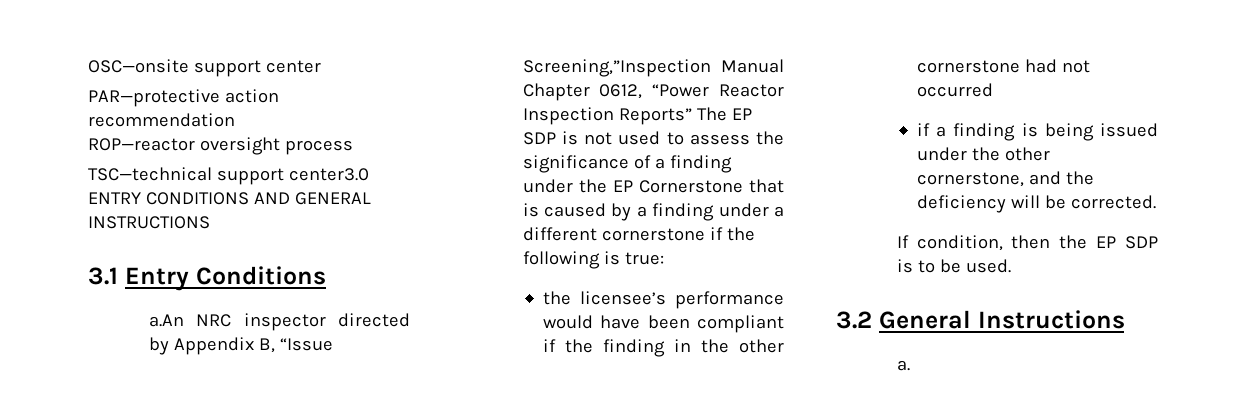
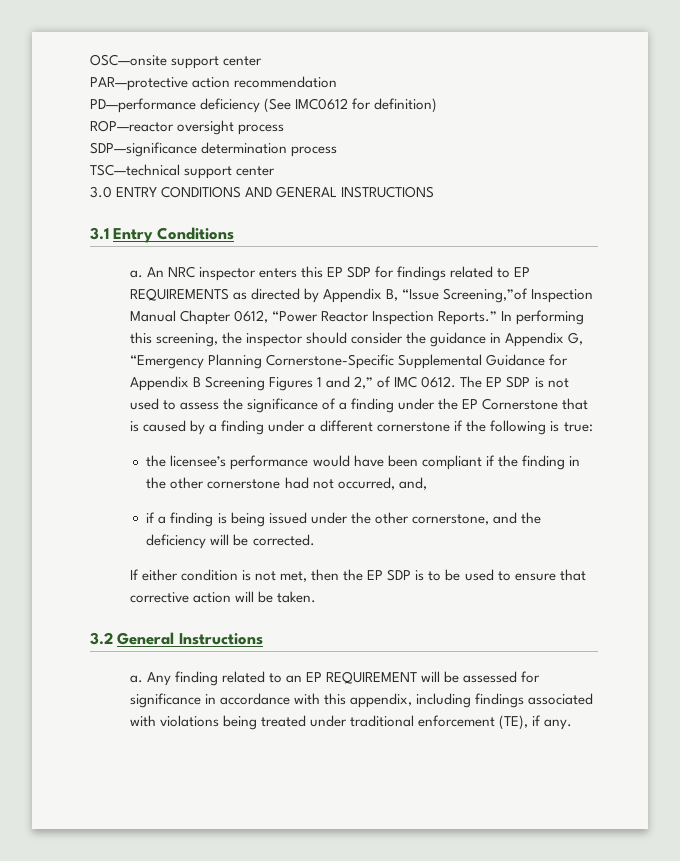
+ PD—performance deficiency (See IMC0612 for definition)
+ SDP—significance determination process
- TSC—technical support center3.0 ENTRY CONDITIONS AND GENERAL INSTRUCTIONS
+ TSC—technical support center
+ 3.0 ENTRY CONDITIONS AND GENERAL INSTRUCTIONS
- a.An NRC inspector directed by Appendix B, “Issue Screening,”Inspection Manual Chapter 0612, “Power Reactor Inspection Reports” The EP SDP is not used to assess the significance of a finding under the EP Cornerstone that is caused by a finding under a different cornerstone if the following is true:
+ a. An NRC inspector enters this EP SDP for findings related to EP REQUIREMENTS as directed by Appendix B, “Issue Screening,”of Inspection Manual Chapter 0612, “Power Reactor Inspection Reports.” In performing this screening, the inspector should consider the guidance in Appendix G, “Emergency Planning Cornerstone-Specific Supplemental Guidance for Appendix B Screening Figures 1 and 2,” of IMC 0612. The EP SDP is not used to assess the significance of a finding under the EP Cornerstone that is caused by a finding under a different cornerstone if the following is true:
- the licensee’s performance would have been compliant if the finding in the other cornerstone had not occurred
+ the licensee’s performance would have been compliant if the finding in the other cornerstone had not occurred, and,
- If condition, then the EP SDP is to be used.
+ If either condition is not met, then the EP SDP is to be used to ensure that corrective action will be taken.
  3.2 General Instructions
- a.
+ a. Any finding related to an EP REQUIREMENT will be assessed for significance in accordance with this appendix, including findings associated with violations being treated under traditional enforcement (TE), if any.

